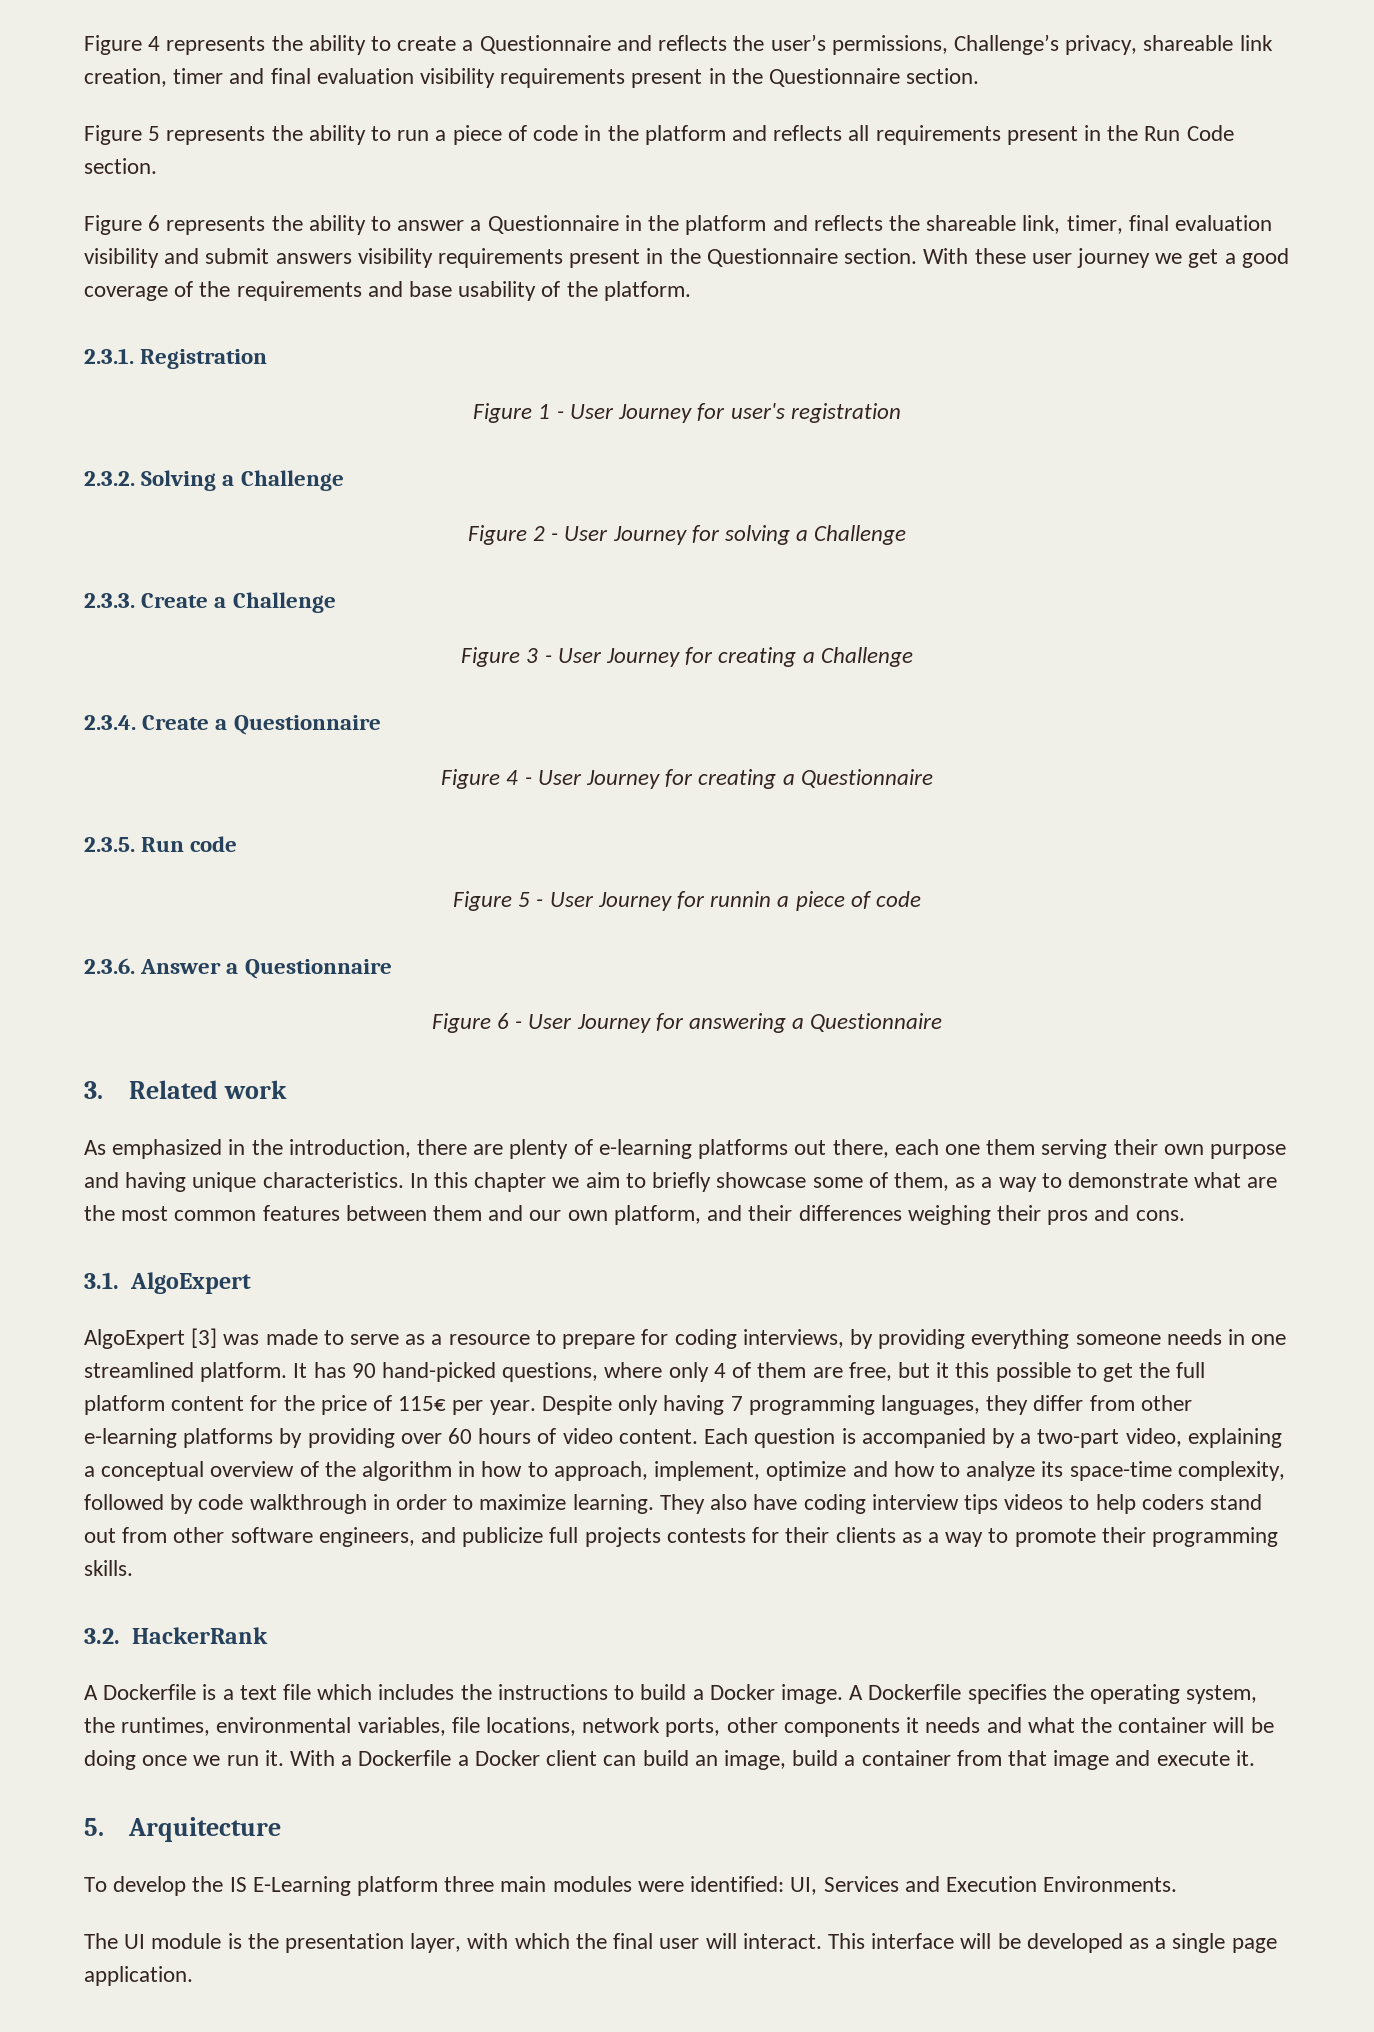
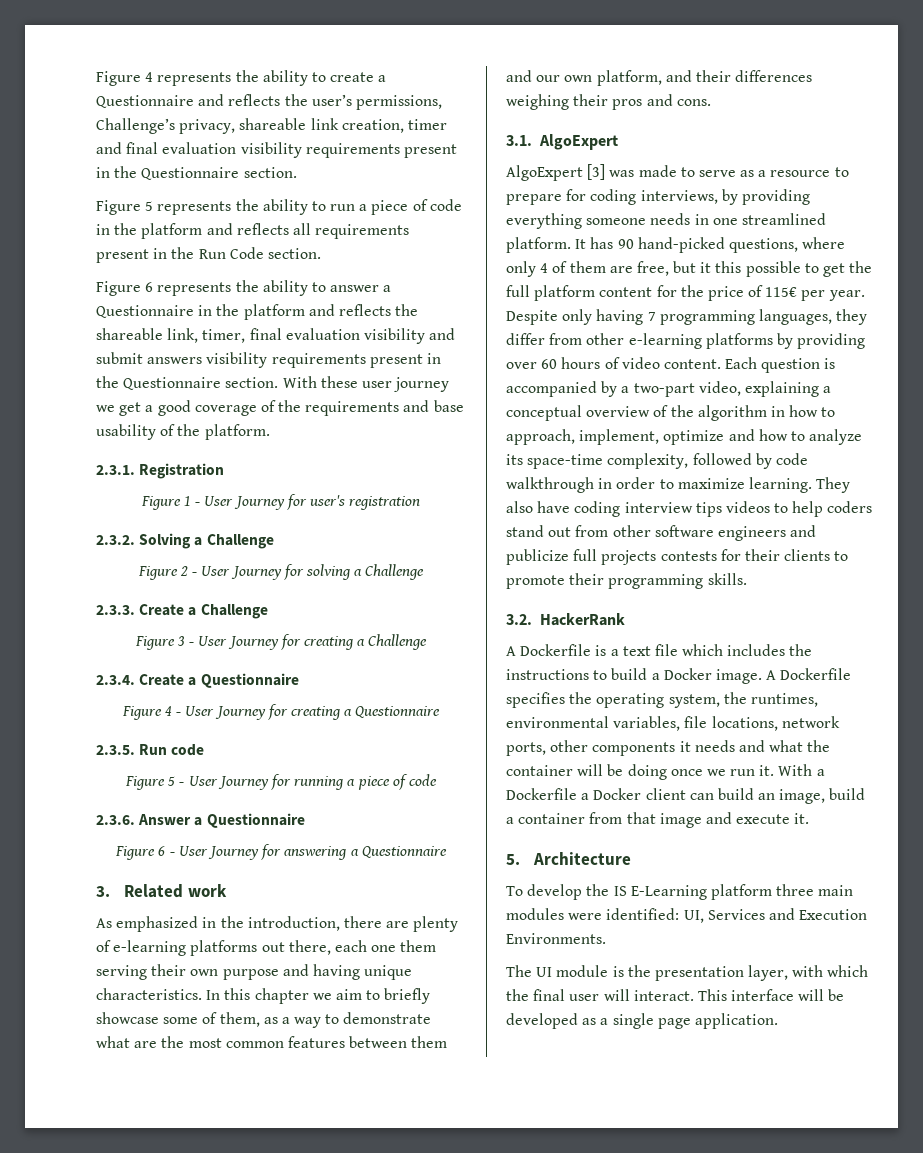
- Figure 5 - User Journey for runnin a piece of code
+ Figure 5 - User Journey for running a piece of code
- They also have coding interview tips videos to help coders stand out from other software engineers, and publicize full projects contests for their clients as a way to promote their programming skills.
+ They also have coding interview tips videos to help coders stand out from other software engineers and publicize full projects contests for their clients to promote their programming skills.
- 5. Arquitecture
+ 5. Architecture

